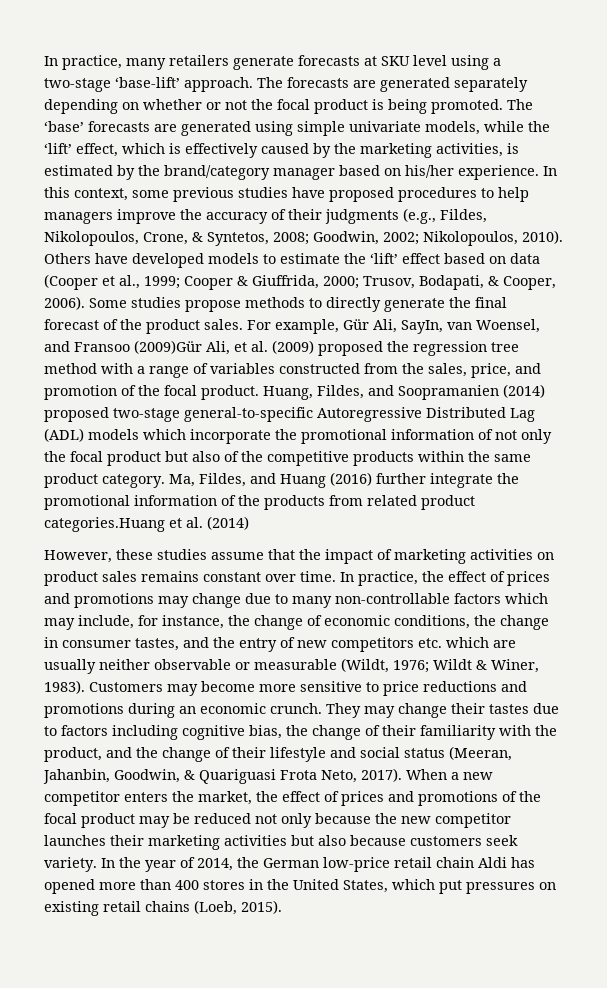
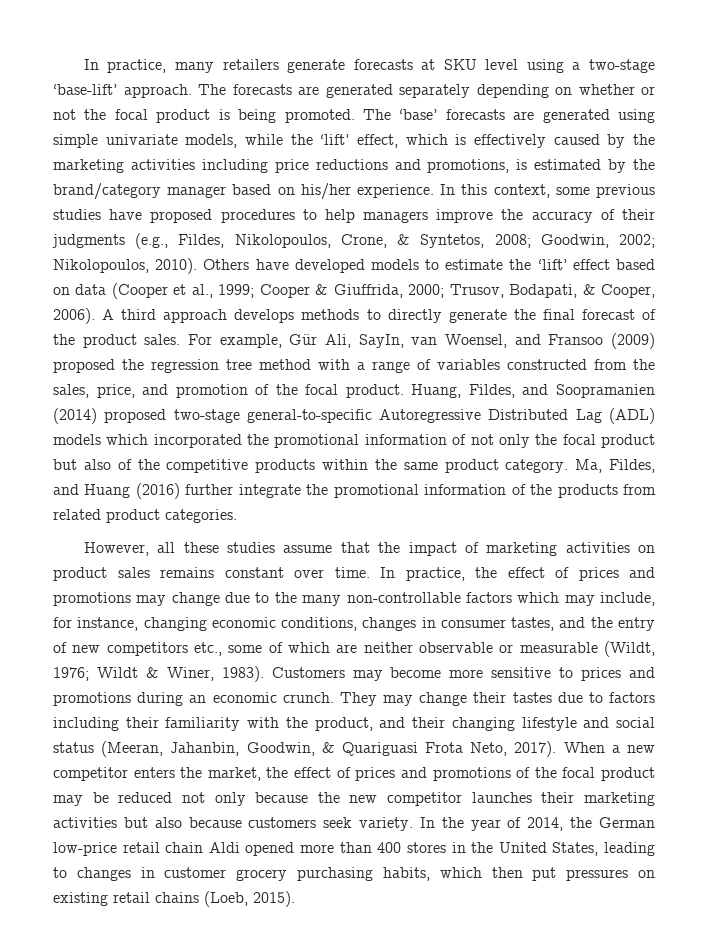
- The ‘base’ forecasts are generated using simple univariate models, while the ‘lift’ effect, which is effectively caused by the marketing activities, is estimated by the brand/category manager based on his/her experience.
+ The ‘base’ forecasts are generated using simple univariate models, while the ‘lift’ effect, which is effectively caused by the marketing activities including price reductions and promotions, is estimated by the brand/category manager based on his/her experience.
- Some studies propose methods to directly generate the final forecast of the product sales.
+ A third approach develops methods to directly generate the final forecast of the product sales.
- For example, Gür Ali, SayIn, van Woensel, and Fransoo (2009)Gür Ali, et al. (2009) proposed the regression tree method with a range of variables constructed from the sales, price, and promotion of the focal product.
+ For example, Gür Ali, SayIn, van Woensel, and Fransoo (2009) proposed the regression tree method with a range of variables constructed from the sales, price, and promotion of the focal product.
- Huang, Fildes, and Soopramanien (2014) proposed two-stage general-to-specific Autoregressive Distributed Lag (ADL) models which incorporate the promotional information of not only the focal product but also of the competitive products within the same product category.
+ Huang, Fildes, and Soopramanien (2014) proposed two-stage general-to-specific Autoregressive Distributed Lag (ADL) models which incorporated the promotional information of not only the focal product but also of the competitive products within the same product category.
- Ma, Fildes, and Huang (2016) further integrate the promotional information of the products from related product categories.Huang et al. (2014)
+ Ma, Fildes, and Huang (2016) further integrate the promotional information of the products from related product categories.
- However, these studies assume that the impact of marketing activities on product sales remains constant over time.
+ However, all these studies assume that the impact of marketing activities on product sales remains constant over time.
- In practice, the effect of prices and promotions may change due to many non-controllable factors which may include, for instance, the change of economic conditions, the change in consumer tastes, and the entry of new competitors etc. which are usually neither observable or measurable (Wildt, 1976; Wildt & Winer, 1983).
+ In practice, the effect of prices and promotions may change due to the many non-controllable factors which may include, for instance, changing economic conditions, changes in consumer tastes, and the entry of new competitors etc., some of which are neither observable or measurable (Wildt, 1976; Wildt & Winer, 1983).
- Customers may become more sensitive to price reductions and promotions during an economic crunch.
+ Customers may become more sensitive to prices and promotions during an economic crunch.
- They may change their tastes due to factors including cognitive bias, the change of their familiarity with the product, and the change of their lifestyle and social status (Meeran, Jahanbin, Goodwin, & Quariguasi Frota Neto, 2017).
+ They may change their tastes due to factors including their familiarity with the product, and their changing lifestyle and social status (Meeran, Jahanbin, Goodwin, & Quariguasi Frota Neto, 2017).
- In the year of 2014, the German low-price retail chain Aldi has opened more than 400 stores in the United States, which put pressures on existing retail chains (Loeb, 2015).
+ In the year of 2014, the German low-price retail chain Aldi opened more than 400 stores in the United States, leading to changes in customer grocery purchasing habits, which then put pressures on existing retail chains (Loeb, 2015).

